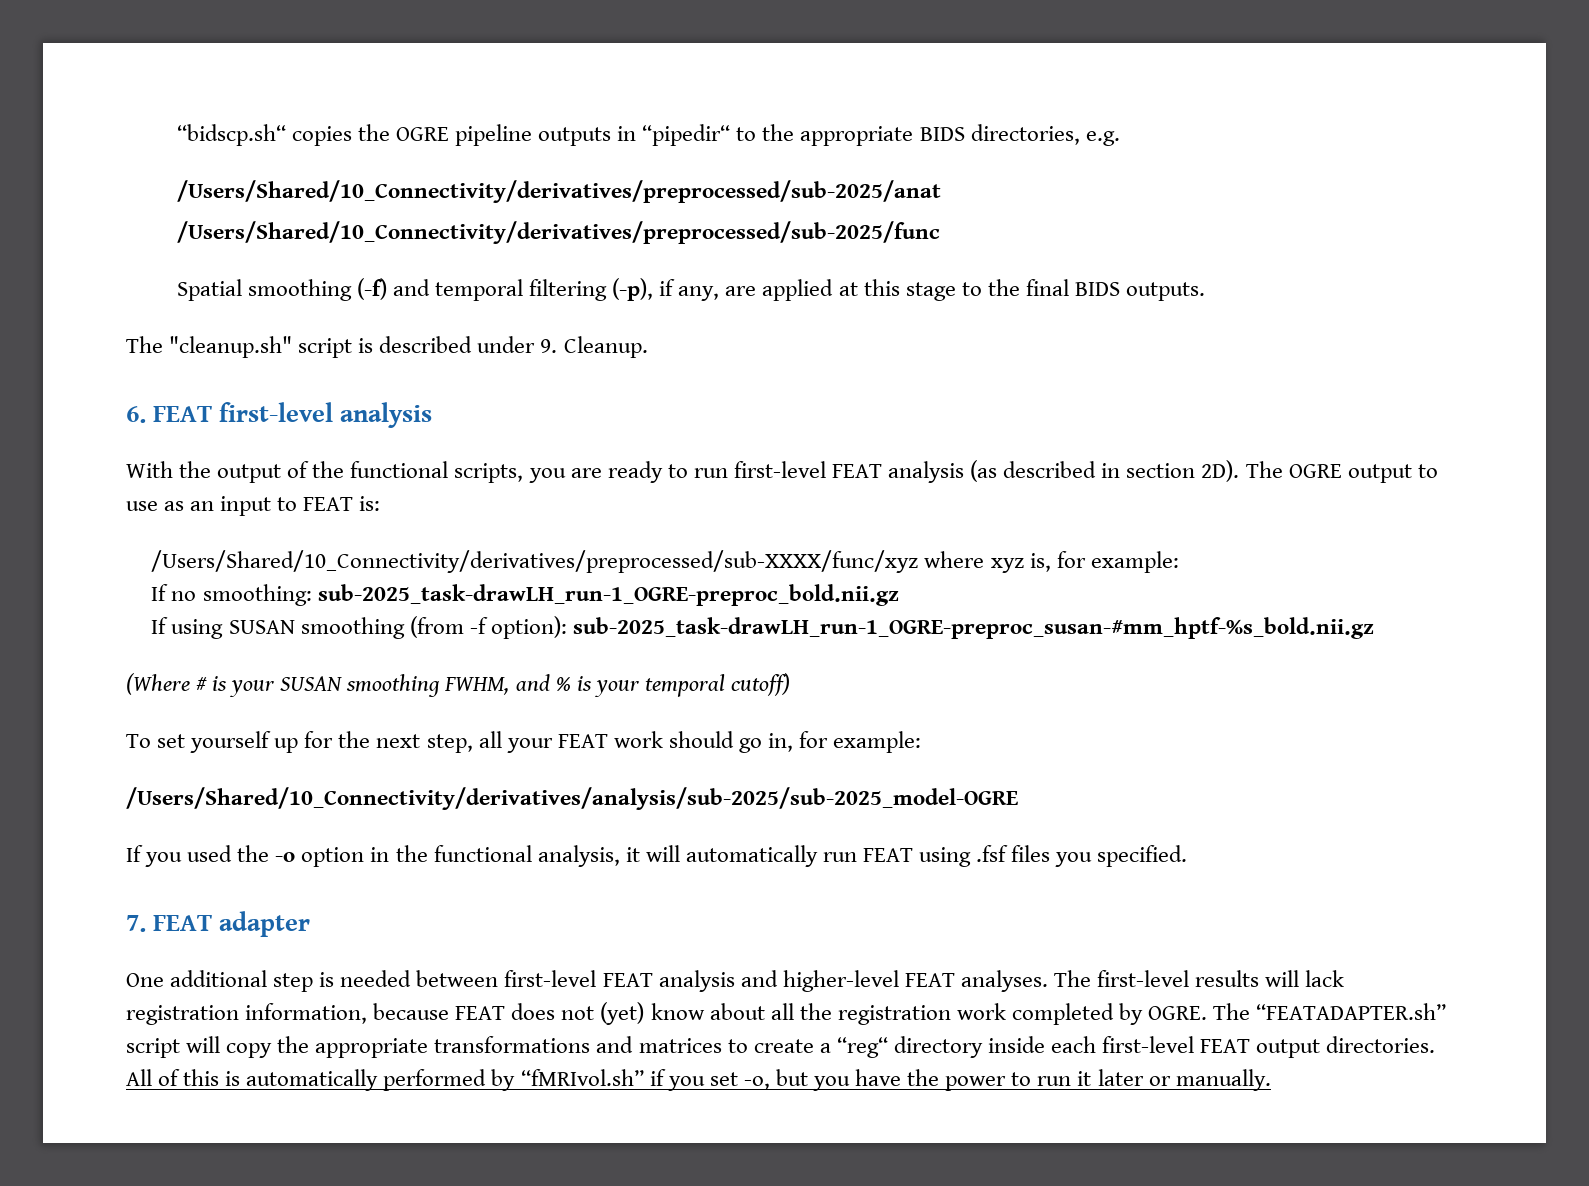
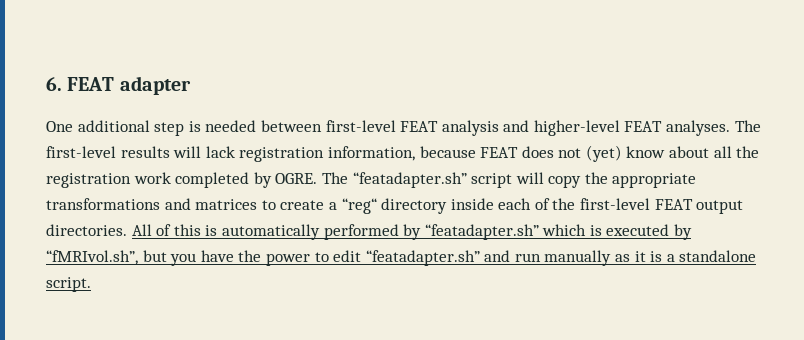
- “bidscp.sh“ copies the OGRE pipeline outputs in “pipedir“ to the appropriate BIDS directories, e.g.
- /Users/Shared/10_Connectivity/derivatives/preprocessed/sub-2025/anat
- /Users/Shared/10_Connectivity/derivatives/preprocessed/sub-2025/func
- Spatial smoothing (-f) and temporal filtering (-p), if any, are applied at this stage to the final BIDS outputs.
- The "cleanup.sh" script is described under 9. Cleanup.
- 6. FEAT first-level analysis
- With the output of the functional scripts, you are ready to run first-level FEAT analysis (as described in section 2D). The OGRE output to use as an input to FEAT is:
- /Users/Shared/10_Connectivity/derivatives/preprocessed/sub-XXXX/func/xyz where xyz is, for example:
- If no smoothing: sub-2025_task-drawLH_run-1_OGRE-preproc_bold.nii.gz
- If using SUSAN smoothing (from -f option): sub-2025_task-drawLH_run-1_OGRE-preproc_susan-#mm_hptf-%s_bold.nii.gz
- (Where # is your SUSAN smoothing FWHM, and % is your temporal cutoff)
- To set yourself up for the next step, all your FEAT work should go in, for example:
- /Users/Shared/10_Connectivity/derivatives/analysis/sub-2025/sub-2025_model-OGRE
- If you used the -o option in the functional analysis, it will automatically run FEAT using .fsf files you specified.
- 7. FEAT adapter
+ 6. FEAT adapter
- The “FEATADAPTER.sh” script will copy the appropriate transformations and matrices to create a “reg“ directory inside each first-level FEAT output directories.
+ The “featadapter.sh” script will copy the appropriate transformations and matrices to create a “reg“ directory inside each of the first-level FEAT output directories.
- All of this is automatically performed by “fMRIvol.sh” if you set -o, but you have the power to run it later or manually.
+ All of this is automatically performed by “featadapter.sh” which is executed by “fMRIvol.sh”, but you have the power to edit “featadapter.sh” and run manually as it is a standalone script.

